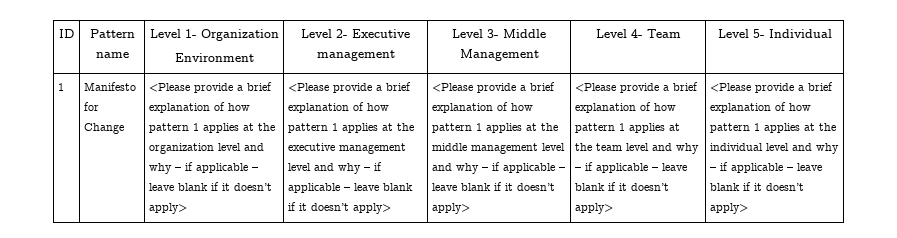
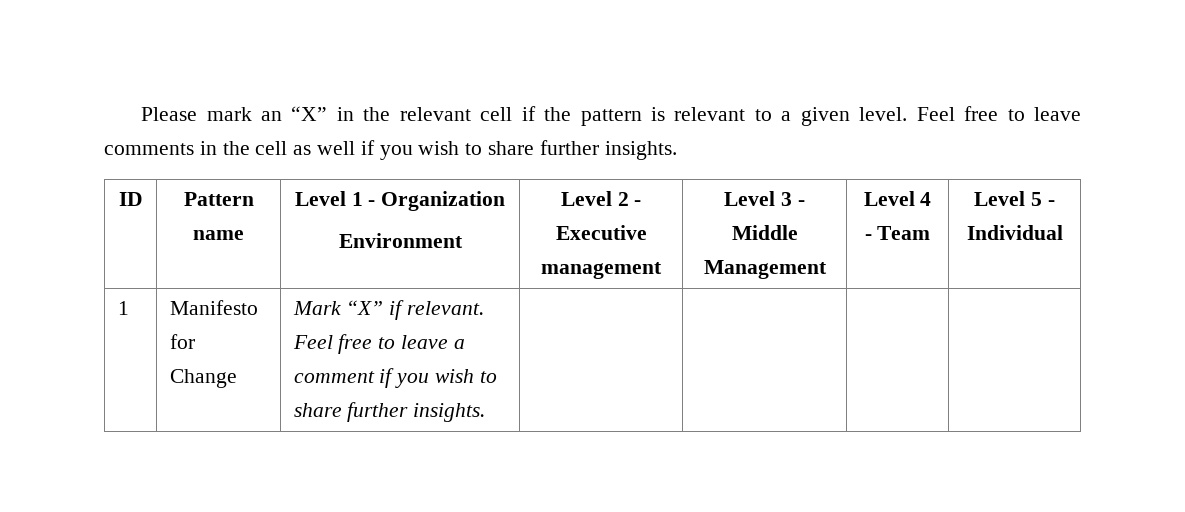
+ Please mark an “X” in the relevant cell if the pattern is relevant to a given level. Feel free to leave comments in the cell as well if you wish to share further insights.
- ID | Pattern name | Level 1- Organization
- Environment | Level 2- Executive management | Level 3- Middle Management | Level 4- Team | Level 5- Individual
+ ID | Pattern name | Level 1 - Organization
+ Environment | Level 2 - Executive management | Level 3 - Middle Management | Level 4 - Team | Level 5 - Individual
- <Please provide a brief explanation of how pattern 1 applies at the organization level and why – if applicable – leave blank if it doesn’t apply> | <Please provide a brief explanation of how pattern 1 applies at the executive management level and why – if applicable – leave blank if it doesn’t apply> | <Please provide a brief explanation of how pattern 1 applies at the middle management level and why – if applicable – leave blank if it doesn’t apply> | <Please provide a brief explanation of how pattern 1 applies at the team level and why – if applicable – leave blank if it doesn’t apply> | <Please provide a brief explanation of how pattern 1 applies at the individual level and why – if applicable – leave blank if it doesn’t apply>
+ Mark “X” if relevant. Feel free to leave a comment if you wish to share further insights.

